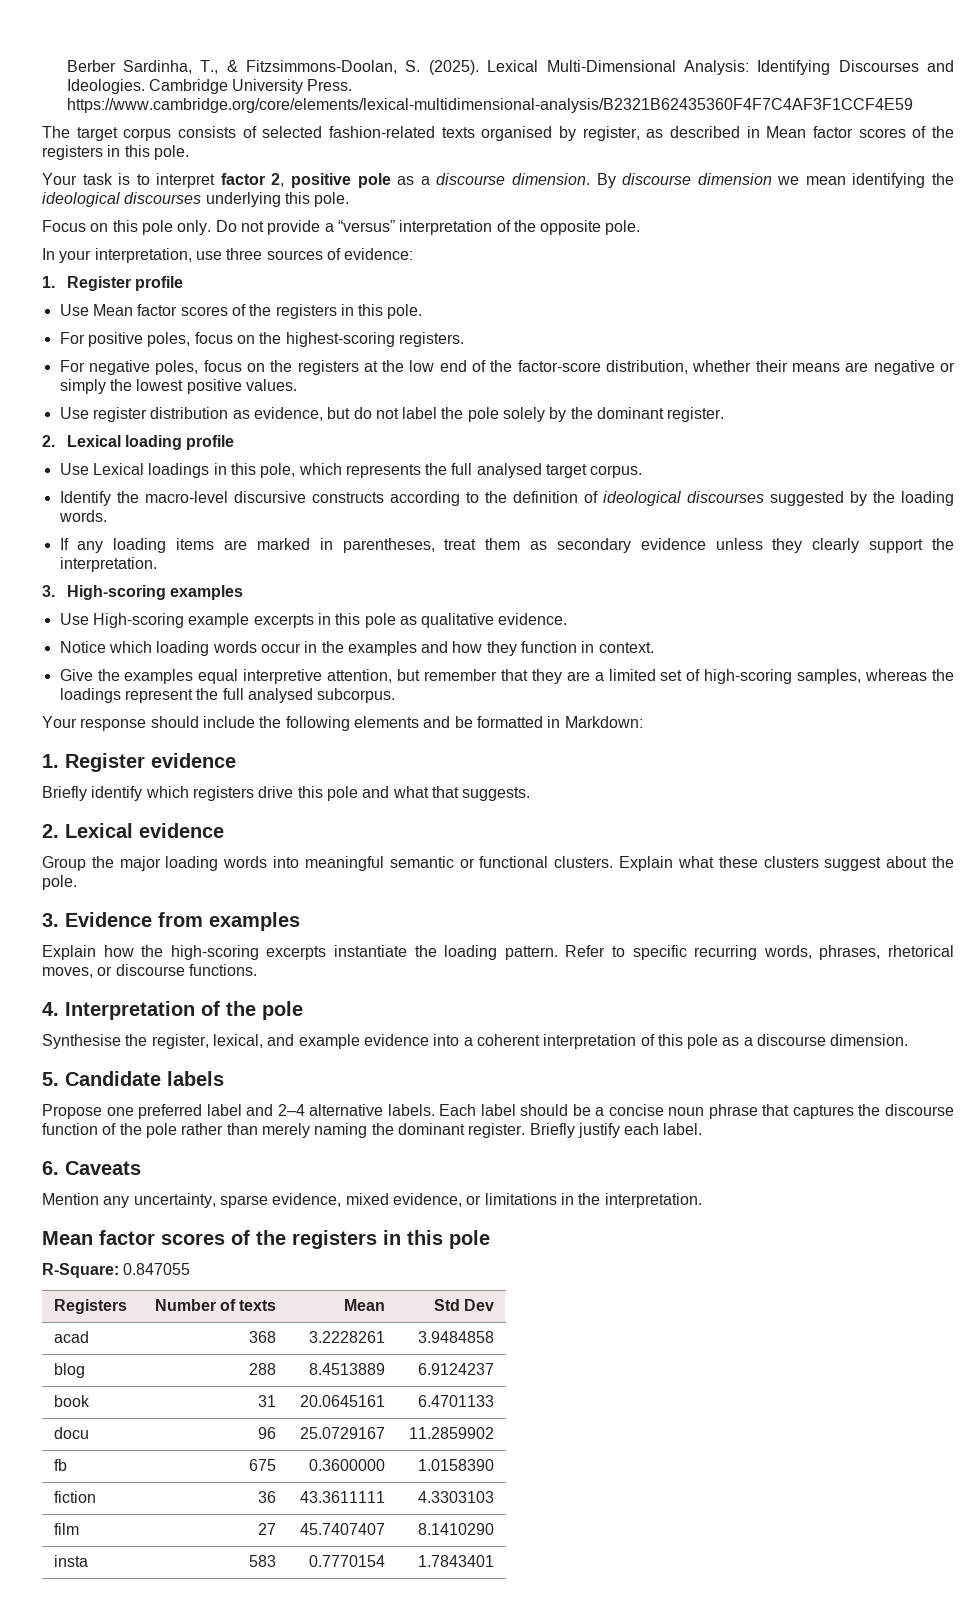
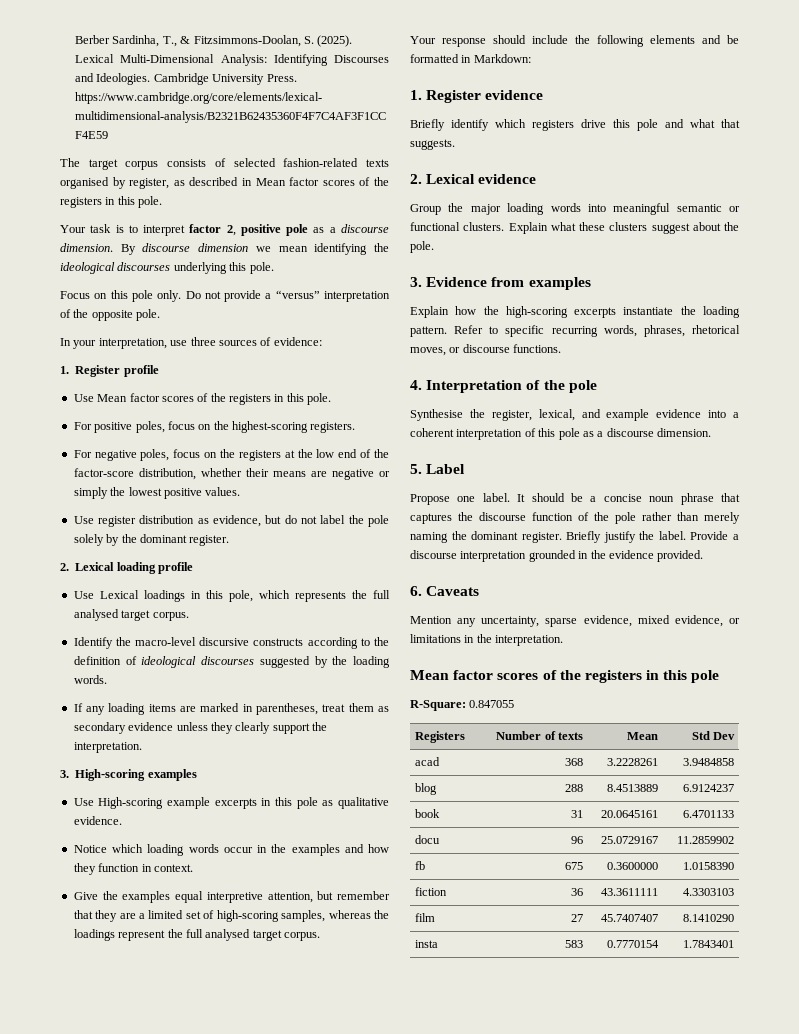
- Give the examples equal interpretive attention, but remember that they are a limited set of high-scoring samples, whereas the loadings represent the full analysed subcorpus.
+ Give the examples equal interpretive attention, but remember that they are a limited set of high-scoring samples, whereas the loadings represent the full analysed target corpus.
- 5. Candidate labels
+ 5. Label
- Propose one preferred label and 2–4 alternative labels. Each label should be a concise noun phrase that captures the discourse function of the pole rather than merely naming the dominant register.
+ Propose one label. It should be a concise noun phrase that captures the discourse function of the pole rather than merely naming the dominant register.
- Briefly justify each label.
+ Briefly justify the label. Provide a discourse interpretation grounded in the evidence provided.

